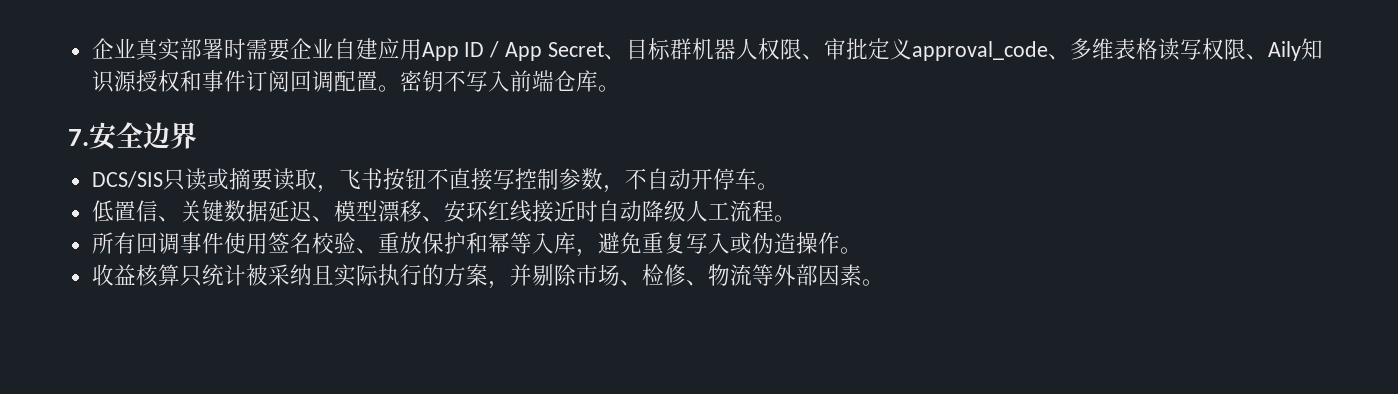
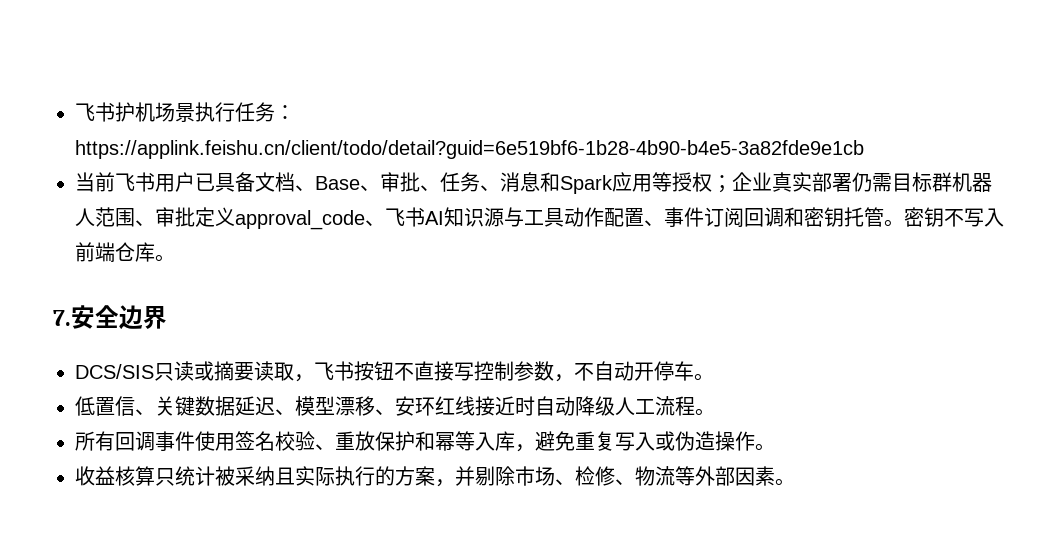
- 企业真实部署时需要企业自建应用App ID / App Secret、目标群机器人权限、审批定义approval_code、多维表格读写权限、Aily知识源授权和事件订阅回调配置。
+ 飞书护机场景执行任务：https://applink.feishu.cn/client/todo/detail?guid=6e519bf6-1b28-4b90-b4e5-3a82fde9e1cb
+ 当前飞书用户已具备文档、Base、审批、任务、消息和Spark应用等授权；企业真实部署仍需目标群机器人范围、审批定义approval_code、飞书AI知识源与工具动作配置、事件订阅回调和密钥托管。

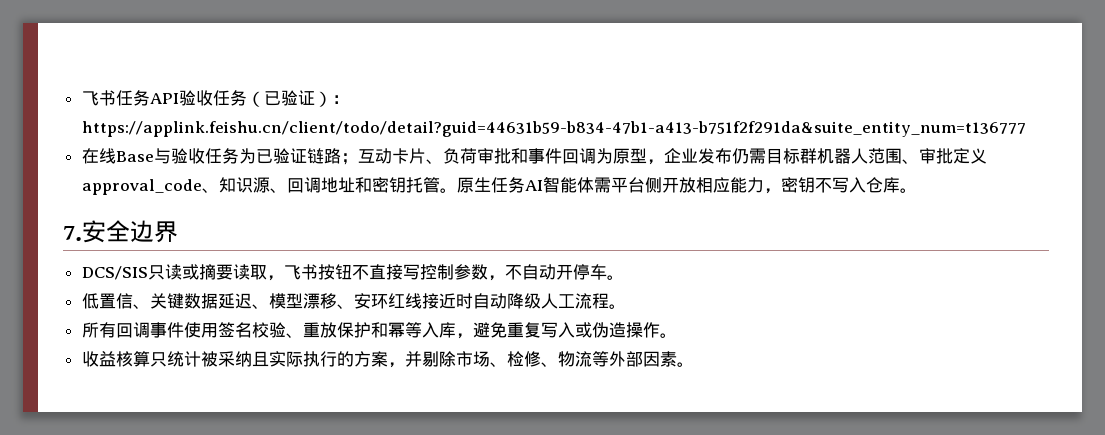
- 飞书护机场景执行任务：https://applink.feishu.cn/client/todo/detail?guid=6e519bf6-1b28-4b90-b4e5-3a82fde9e1cb
- 当前飞书用户已具备文档、Base、审批、任务、消息和Spark应用等授权；企业真实部署仍需目标群机器人范围、审批定义approval_code、飞书AI知识源与工具动作配置、事件订阅回调和密钥托管。密钥不写入前端仓库。
+ 飞书任务API验收任务（已验证）：https://applink.feishu.cn/client/todo/detail?guid=44631b59-b834-47b1-a413-b751f2f291da&suite_entity_num=t136777
+ 在线Base与验收任务为已验证链路；互动卡片、负荷审批和事件回调为原型，企业发布仍需目标群机器人范围、审批定义approval_code、知识源、回调地址和密钥托管。原生任务AI智能体需平台侧开放相应能力，密钥不写入仓库。

